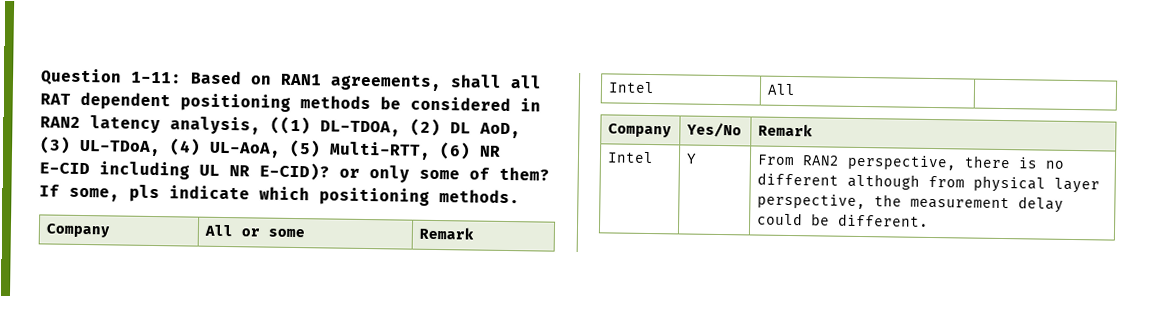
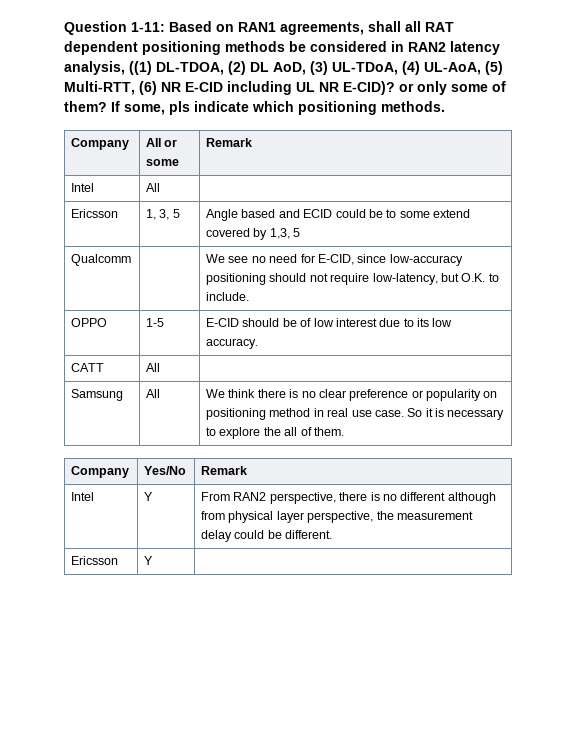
+ Ericsson | 1, 3, 5 | Angle based and ECID could be to some extend covered by 1,3, 5
+ Qualcomm | | We see no need for E-CID, since low-accuracy positioning should not require low-latency, but O.K. to include.
+ OPPO | 1-5 | E-CID should be of low interest due to its low accuracy.
+ CATT | All |
+ Samsung | All | We think there is no clear preference or popularity on positioning method in real use case. So it is necessary to explore the all of them.
+ Ericsson | Y |

